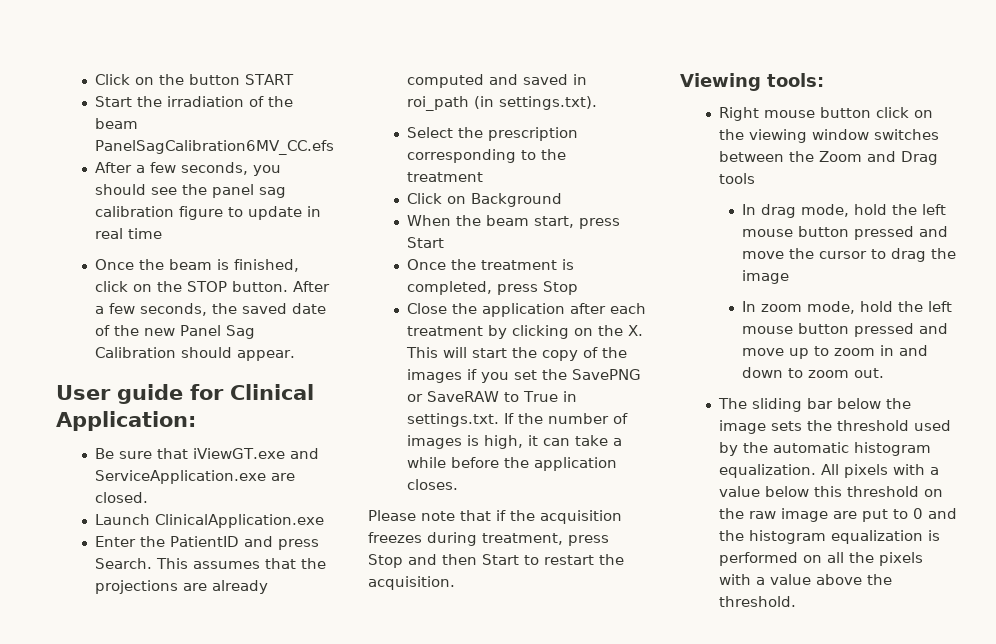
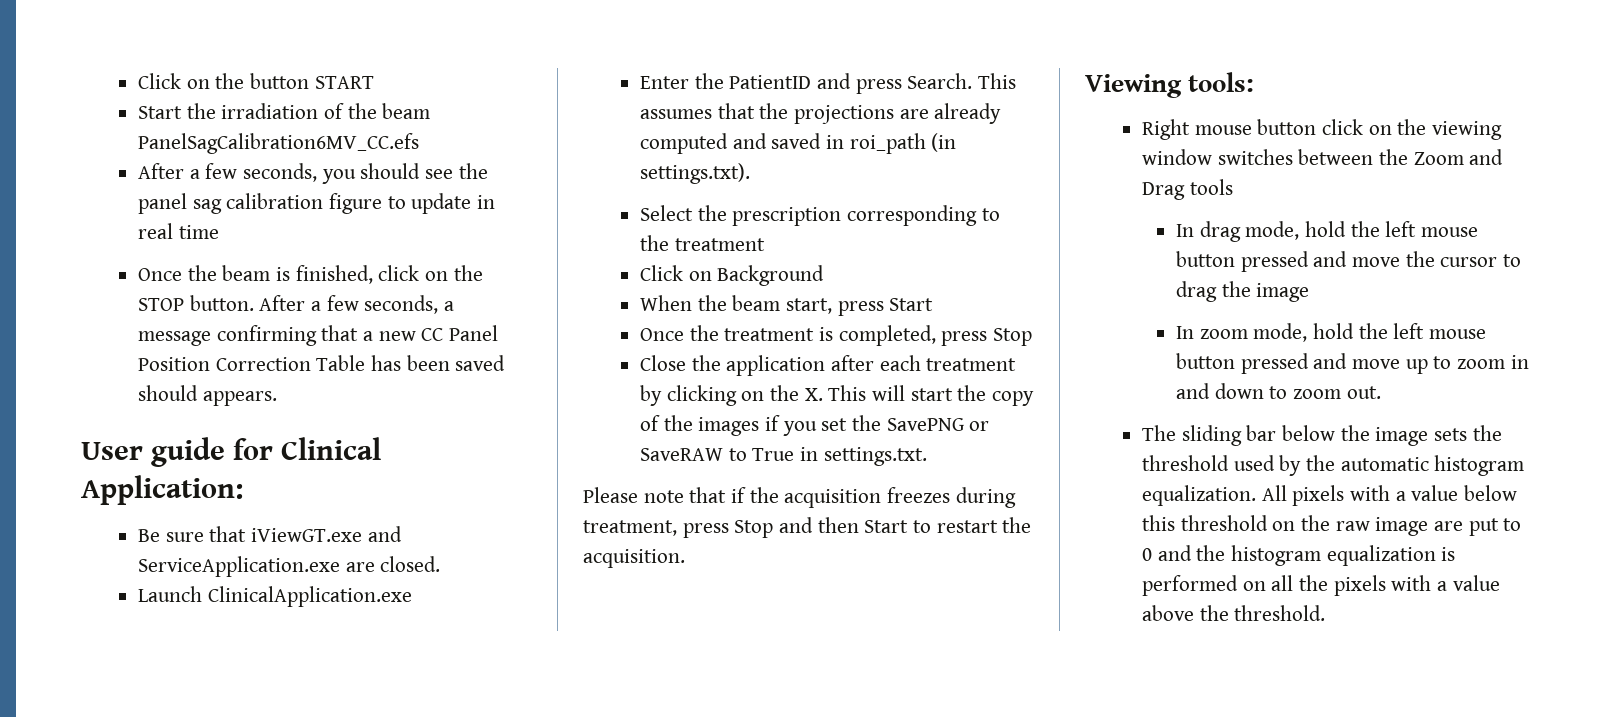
- After a few seconds, the saved date of the new Panel Sag Calibration should appear.
+ After a few seconds, a message confirming that a new CC Panel Position Correction Table has been saved should appears.
- Close the application after each treatment by clicking on the X. This will start the copy of the images if you set the SavePNG or SaveRAW to True in settings.txt. If the number of images is high, it can take a while before the application closes.
+ Close the application after each treatment by clicking on the X. This will start the copy of the images if you set the SavePNG or SaveRAW to True in settings.txt.

